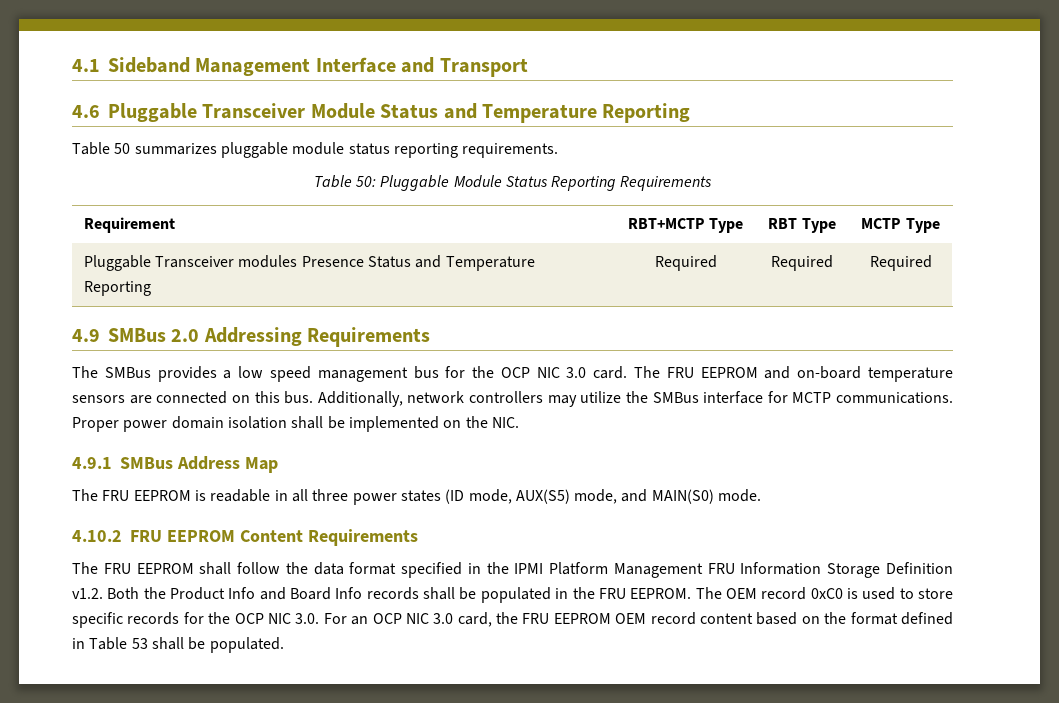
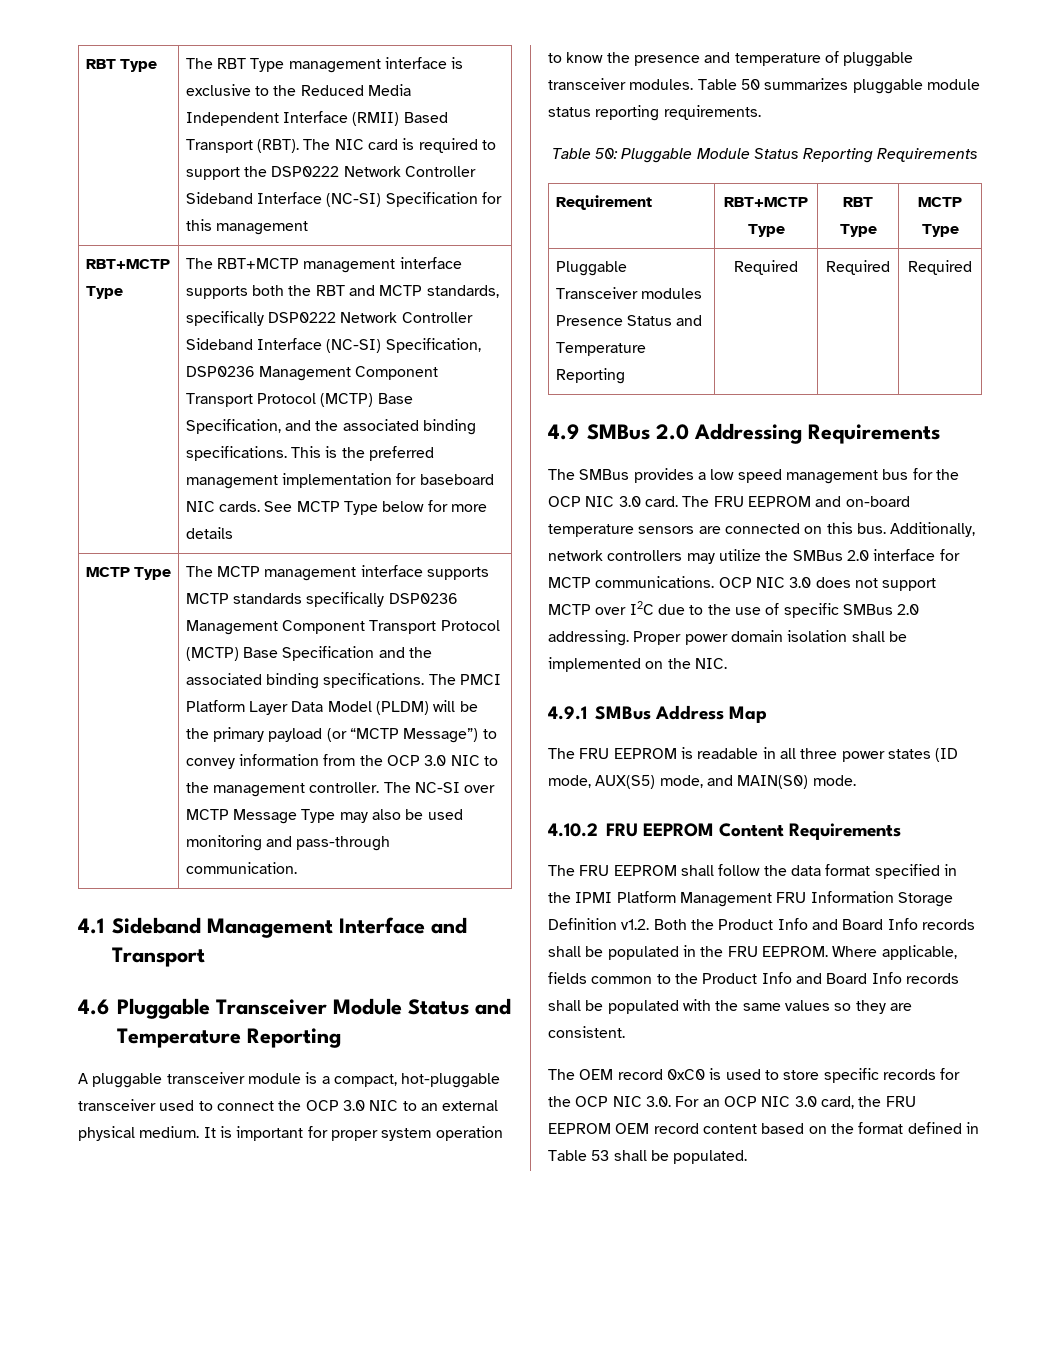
+ RBT Type | The RBT Type management interface is exclusive to the Reduced Media Independent Interface (RMII) Based Transport (RBT). The NIC card is required to support the DSP0222 Network Controller Sideband Interface (NC-SI) Specification for this management
+ RBT+MCTP Type | The RBT+MCTP management interface supports both the RBT and MCTP standards, specifically DSP0222 Network Controller Sideband Interface (NC-SI) Specification, DSP0236 Management Component Transport Protocol (MCTP) Base Specification, and the associated binding specifications. This is the preferred management implementation for baseboard NIC cards. See MCTP Type below for more details
+ MCTP Type | The MCTP management interface supports MCTP standards specifically DSP0236 Management Component Transport Protocol (MCTP) Base Specification and the associated binding specifications. The PMCI Platform Layer Data Model (PLDM) will be the primary payload (or “MCTP Message”) to convey information from the OCP 3.0 NIC to the management controller. The NC-SI over MCTP Message Type may also be used monitoring and pass-through communication.
+ A pluggable transceiver module is a compact, hot-pluggable transceiver used to connect the OCP 3.0 NIC to an external physical medium. It is important for proper system operation to know the presence and temperature of pluggable transceiver modules.
- Additionally, network controllers may utilize the SMBus interface for MCTP communications.
+ Additionally, network controllers may utilize the SMBus 2.0 interface for MCTP communications.
+ OCP NIC 3.0 does not support MCTP over I2C due to the use of specific SMBus 2.0 addressing.
- The FRU EEPROM shall follow the data format specified in the IPMI Platform Management FRU Information Storage Definition v1.2. Both the Product Info and Board Info records shall be populated in the FRU EEPROM. The OEM record 0xC0 is used to store specific records for the OCP NIC 3.0. For an OCP NIC 3.0 card, the FRU EEPROM OEM record content based on the format defined in Table 53 shall be populated.
+ The FRU EEPROM shall follow the data format specified in the IPMI Platform Management FRU Information Storage Definition v1.2. Both the Product Info and Board Info records shall be populated in the FRU EEPROM. Where applicable, fields common to the Product Info and Board Info records shall be populated with the same values so they are consistent.
+ The OEM record 0xC0 is used to store specific records for the OCP NIC 3.0. For an OCP NIC 3.0 card, the FRU EEPROM OEM record content based on the format defined in Table 53 shall be populated.

